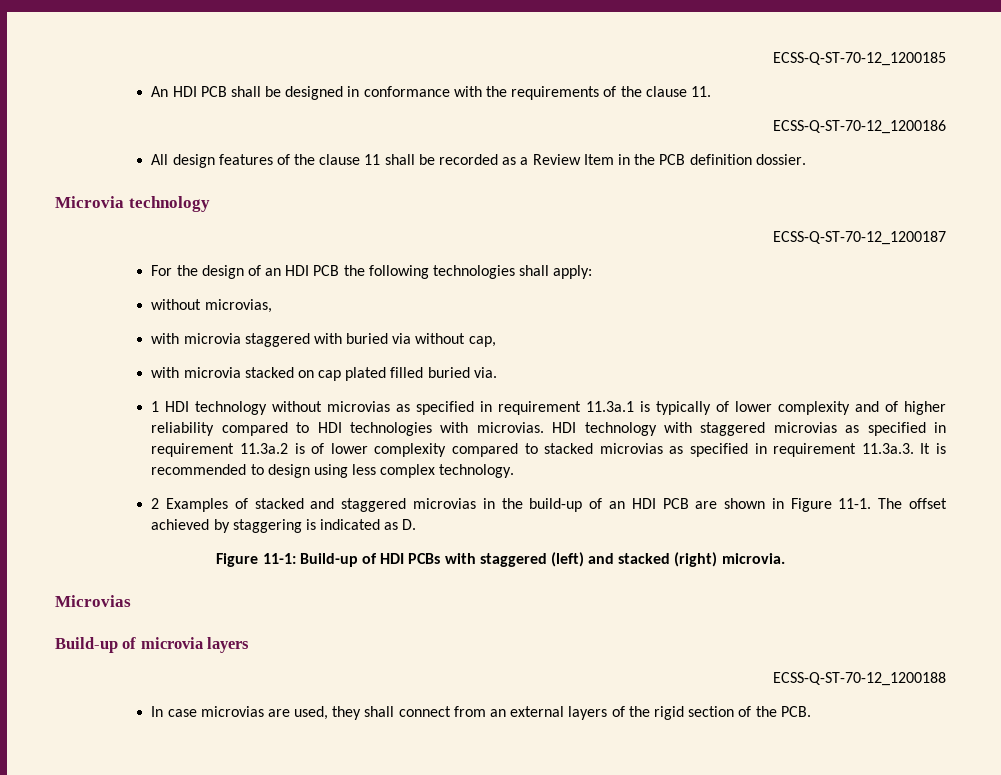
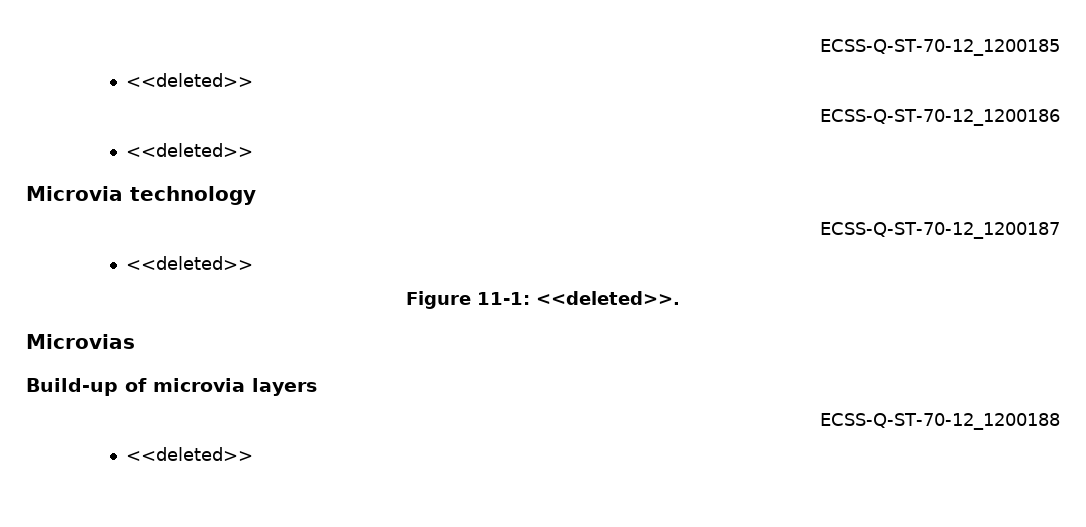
  ECSS-Q-ST-70-12_1200185
- An HDI PCB shall be designed in conformance with the requirements of the clause 11.
+ <<deleted>>
  ECSS-Q-ST-70-12_1200186
- All design features of the clause 11 shall be recorded as a Review Item in the PCB definition dossier.
+ <<deleted>>
  Microvia technology
  ECSS-Q-ST-70-12_1200187
- For the design of an HDI PCB the following technologies shall apply:
- without microvias,
- with microvia staggered with buried via without cap,
- with microvia stacked on cap plated filled buried via.
- 1 HDI technology without microvias as specified in requirement 11.3a.1 is typically of lower complexity and of higher reliability compared to HDI technologies with microvias. HDI technology with staggered microvias as specified in requirement 11.3a.2 is of lower complexity compared to stacked microvias as specified in requirement 11.3a.3. It is recommended to design using less complex technology.
- 2 Examples of stacked and staggered microvias in the build-up of an HDI PCB are shown in Figure 11-1. The offset achieved by staggering is indicated as D.
- Figure 11-1: Build-up of HDI PCBs with staggered (left) and stacked (right) microvia.
+ <<deleted>>
+ Figure 11-1: <<deleted>>.
  ECSS-Q-ST-70-12_1200188
- In case microvias are used, they shall connect from an external layers of the rigid section of the PCB.
+ <<deleted>>

